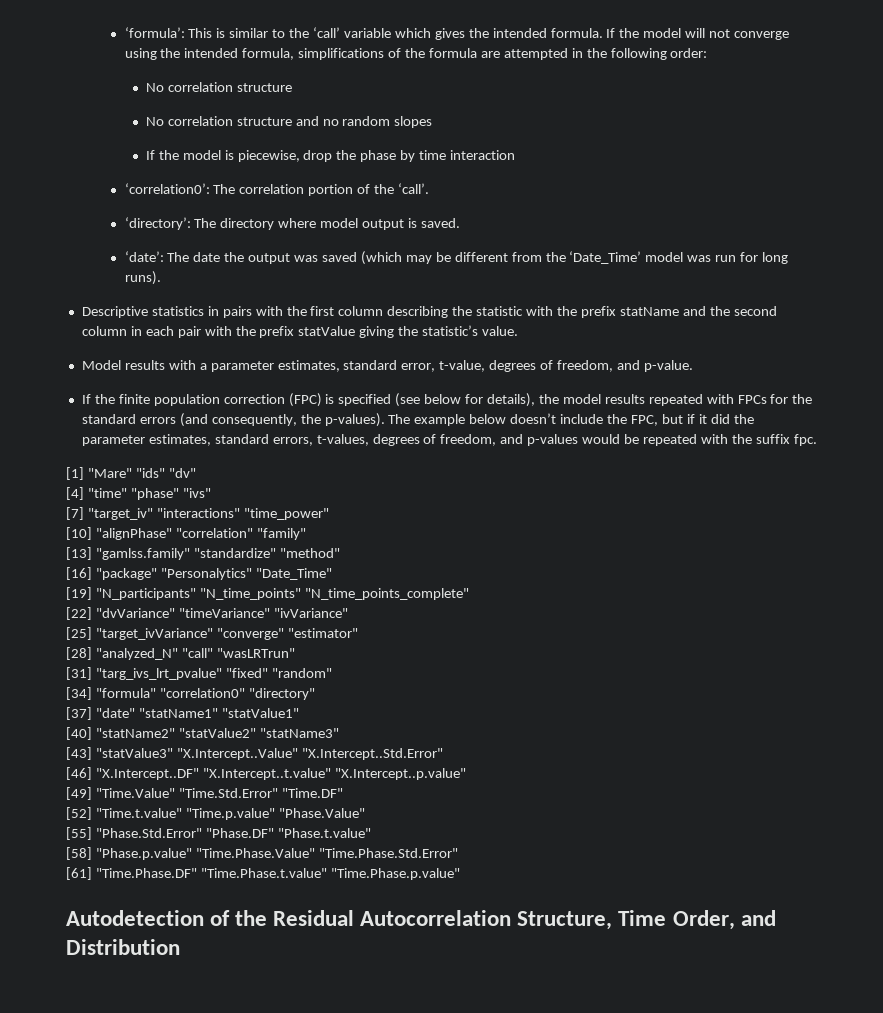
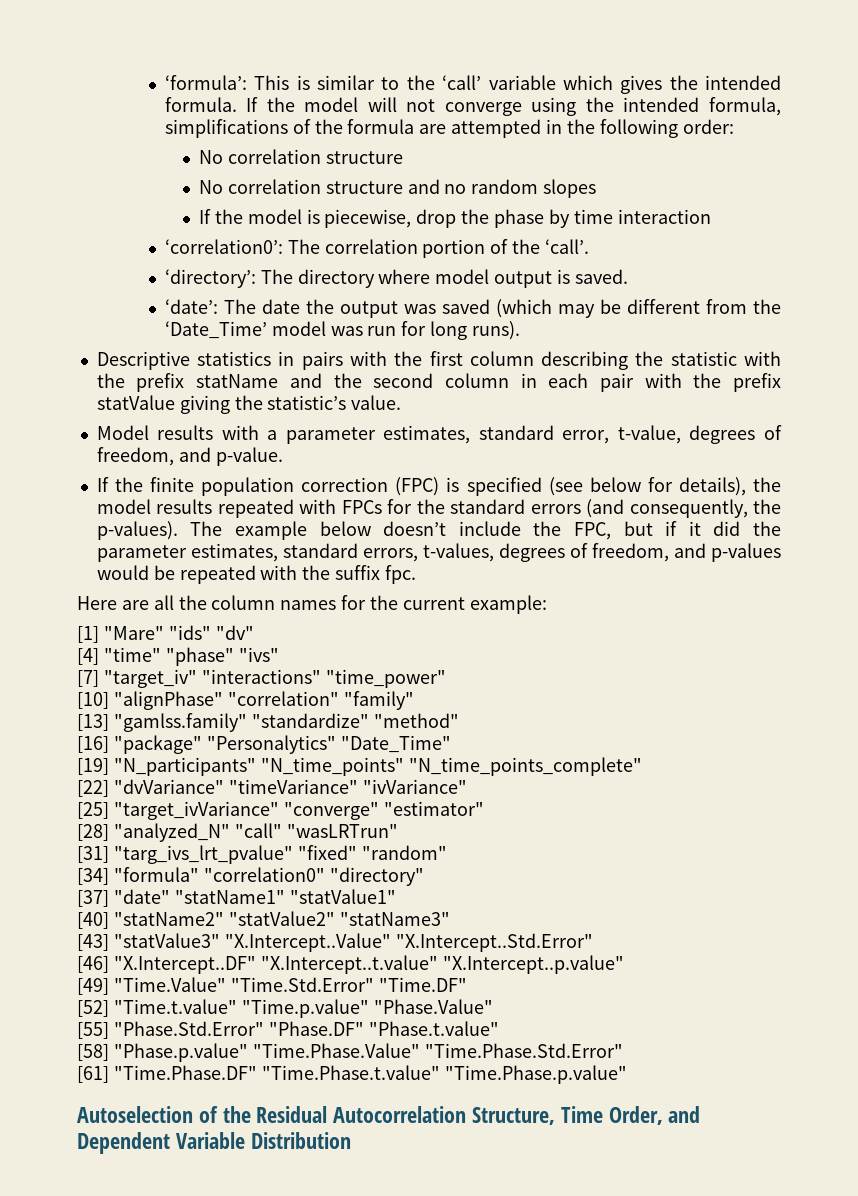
+ Here are all the column names for the current example:
- Autodetection of the Residual Autocorrelation Structure, Time Order, and Distribution
+ Autoselection of the Residual Autocorrelation Structure, Time Order, and Dependent Variable Distribution

